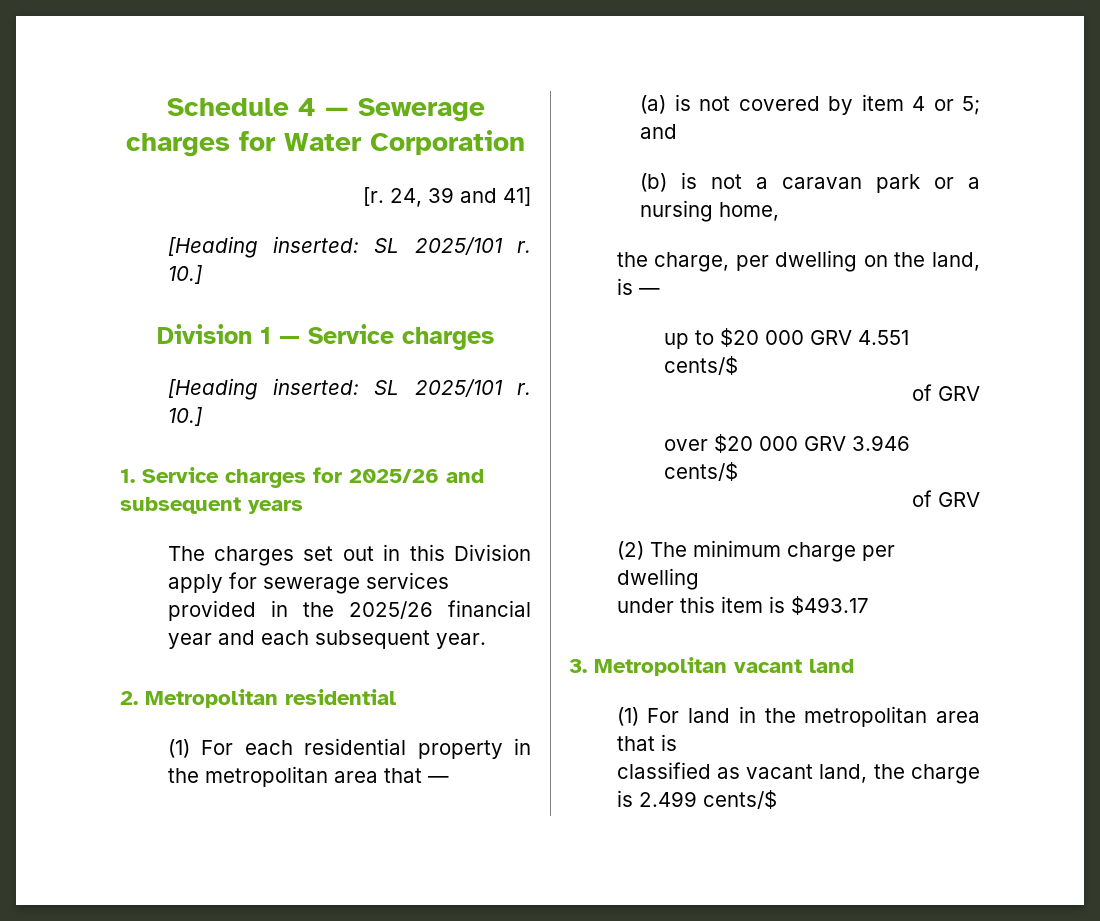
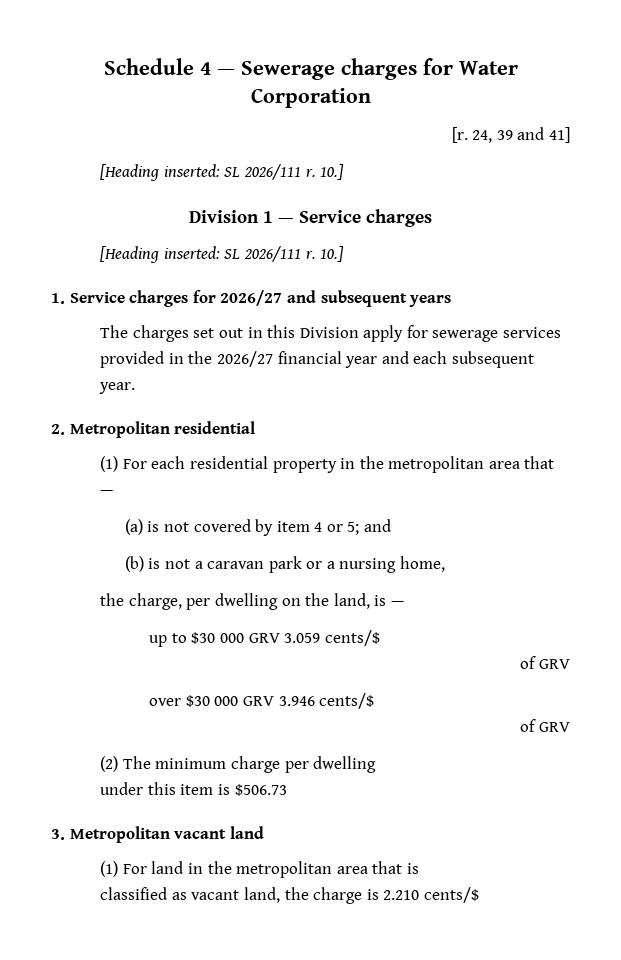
  24, 39 and 41]
- [Heading inserted: SL 2025/101 r.
+ [Heading inserted: SL 2026/111 r.
  Division 1 — Service charges
- [Heading inserted: SL 2025/101 r.
+ [Heading inserted: SL 2026/111 r.
- 1. Service charges for 2025/26 and subsequent years
+ 1. Service charges for 2026/27 and subsequent years
- The charges set out in this Division apply for sewerage services provided in the 2025/26 financial year and each subsequent year.
+ The charges set out in this Division apply for sewerage services provided in the 2026/27 financial year and each subsequent year.
- up to $20 000 GRV 4.551 cents/$
+ up to $30 000 GRV 3.059 cents/$
- over $20 000 GRV 3.946 cents/$
+ over $30 000 GRV 3.946 cents/$
- under this item is $493.17
+ under this item is $506.73
- classified as vacant land, the charge is 2.499 cents/$
+ classified as vacant land, the charge is 2.210 cents/$

